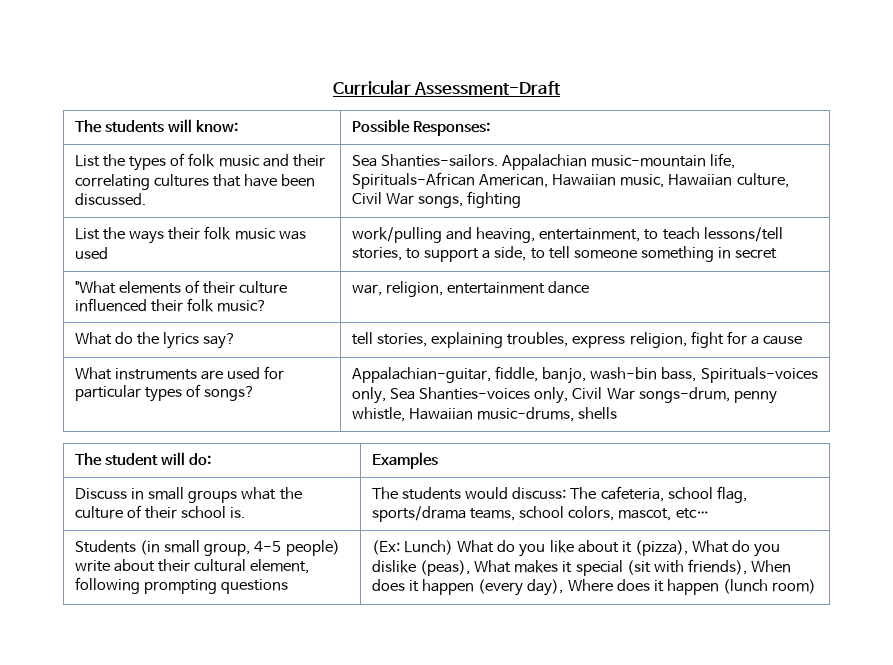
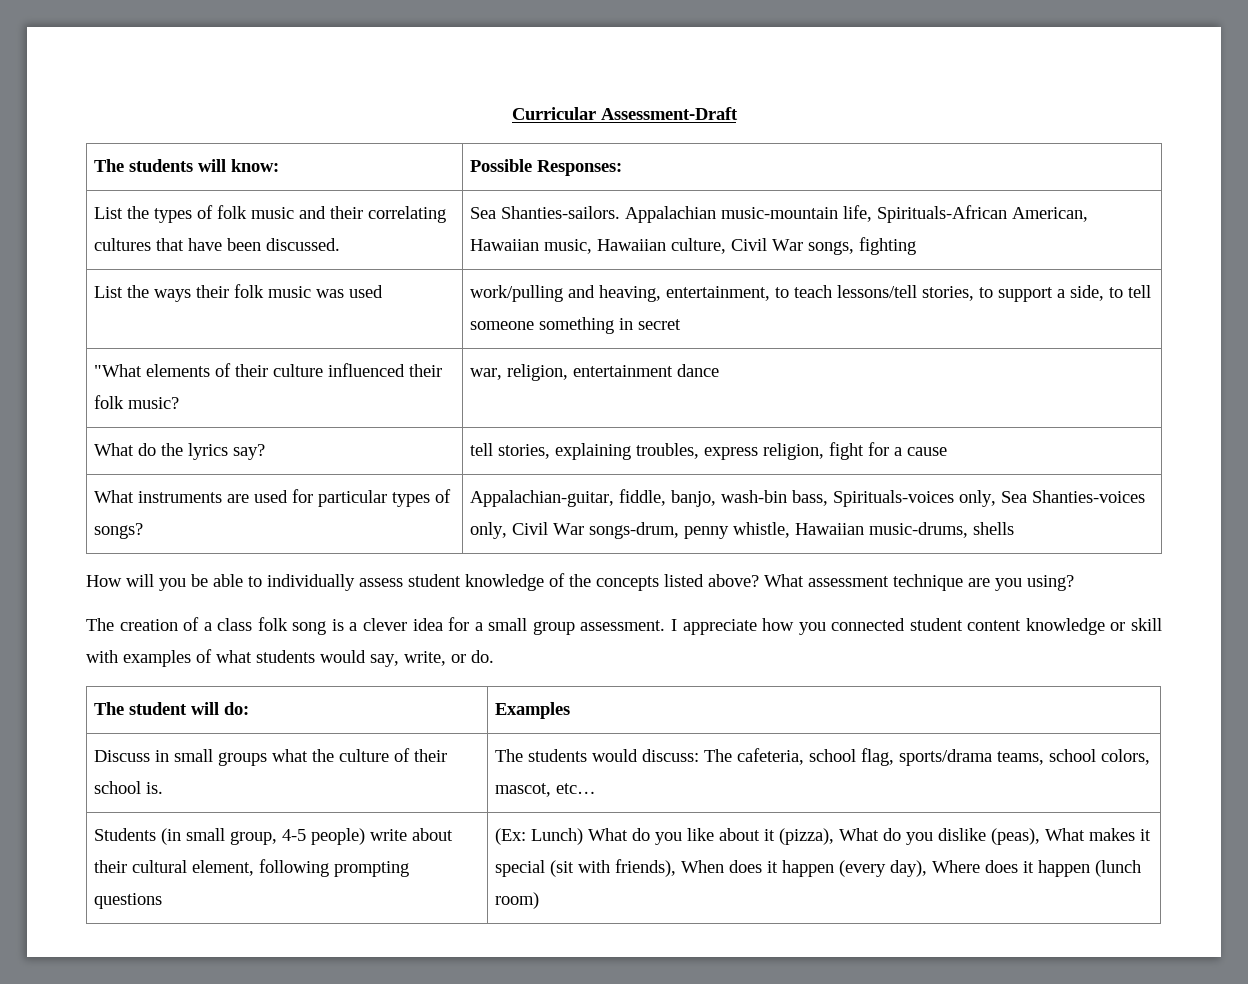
+ How will you be able to individually assess student knowledge of the concepts listed above? What assessment technique are you using?
+ The creation of a class folk song is a clever idea for a small group assessment. I appreciate how you connected student content knowledge or skill with examples of what students would say, write, or do.

